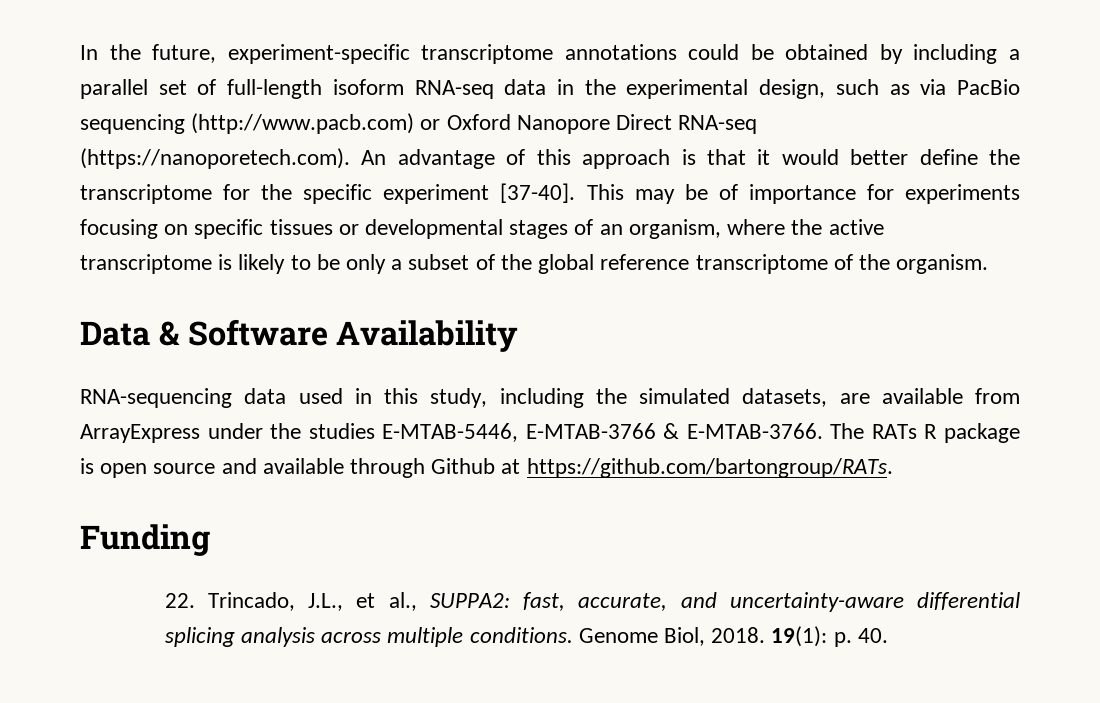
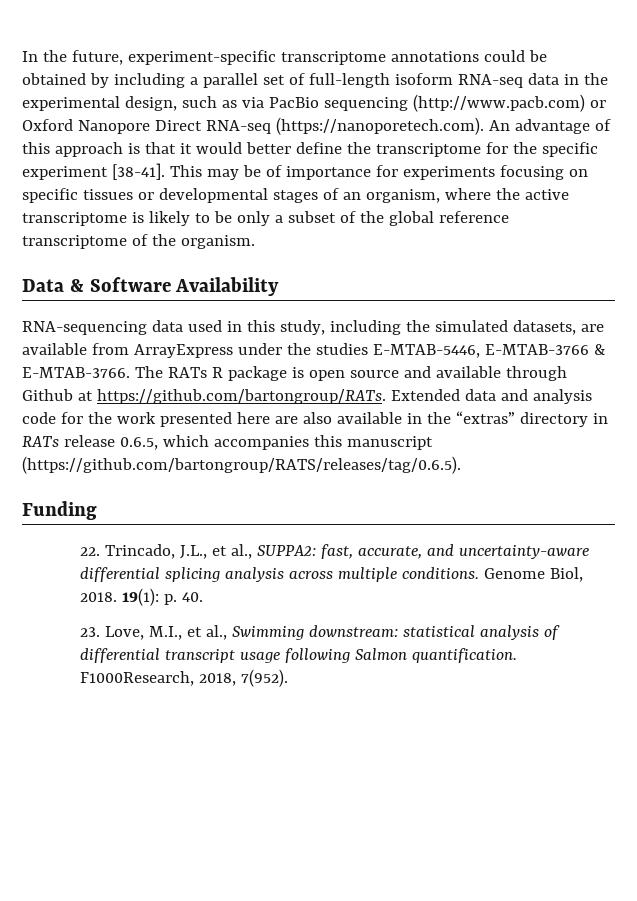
- In the future, experiment-specific transcriptome annotations could be obtained by including a parallel set of full-length isoform RNA-seq data in the experimental design, such as via PacBio sequencing (http://www.pacb.com) or Oxford Nanopore Direct RNA-seq (https://nanoporetech.com). An advantage of this approach is that it would better define the transcriptome for the specific experiment [37-40].
+ In the future, experiment-specific transcriptome annotations could be obtained by including a parallel set of full-length isoform RNA-seq data in the experimental design, such as via PacBio sequencing (http://www.pacb.com) or Oxford Nanopore Direct RNA-seq (https://nanoporetech.com). An advantage of this approach is that it would better define the transcriptome for the specific experiment [38-41].
- The RATs R package is open source and available through Github at https://github.com/bartongroup/RATs.
+ The RATs R package is open source and available through Github at https://github.com/bartongroup/RATs. Extended data and analysis code for the work presented here are also available in the “extras” directory in RATs release 0.6.5, which accompanies this manuscript (https://github.com/bartongroup/RATS/releases/tag/0.6.5).
+ 23. Love, M.I., et al., Swimming downstream: statistical analysis of differential transcript usage following Salmon quantification. F1000Research, 2018, 7(952).

